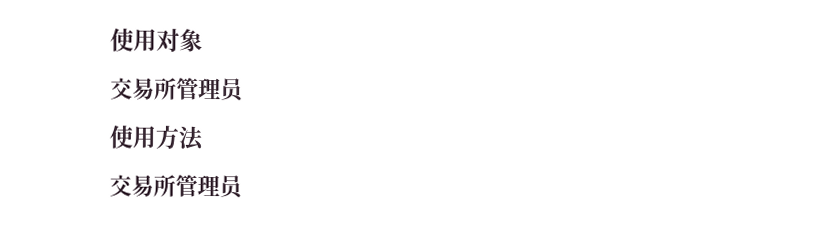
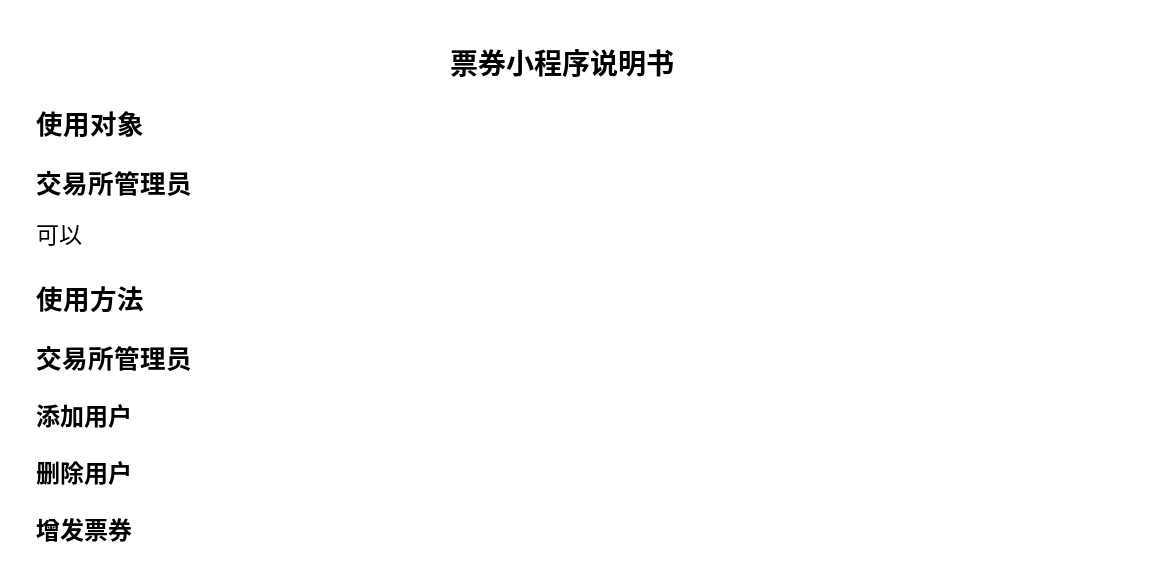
+ 票券小程序说明书
+ 可以
+ 添加用户
+ 删除用户
+ 增发票券

